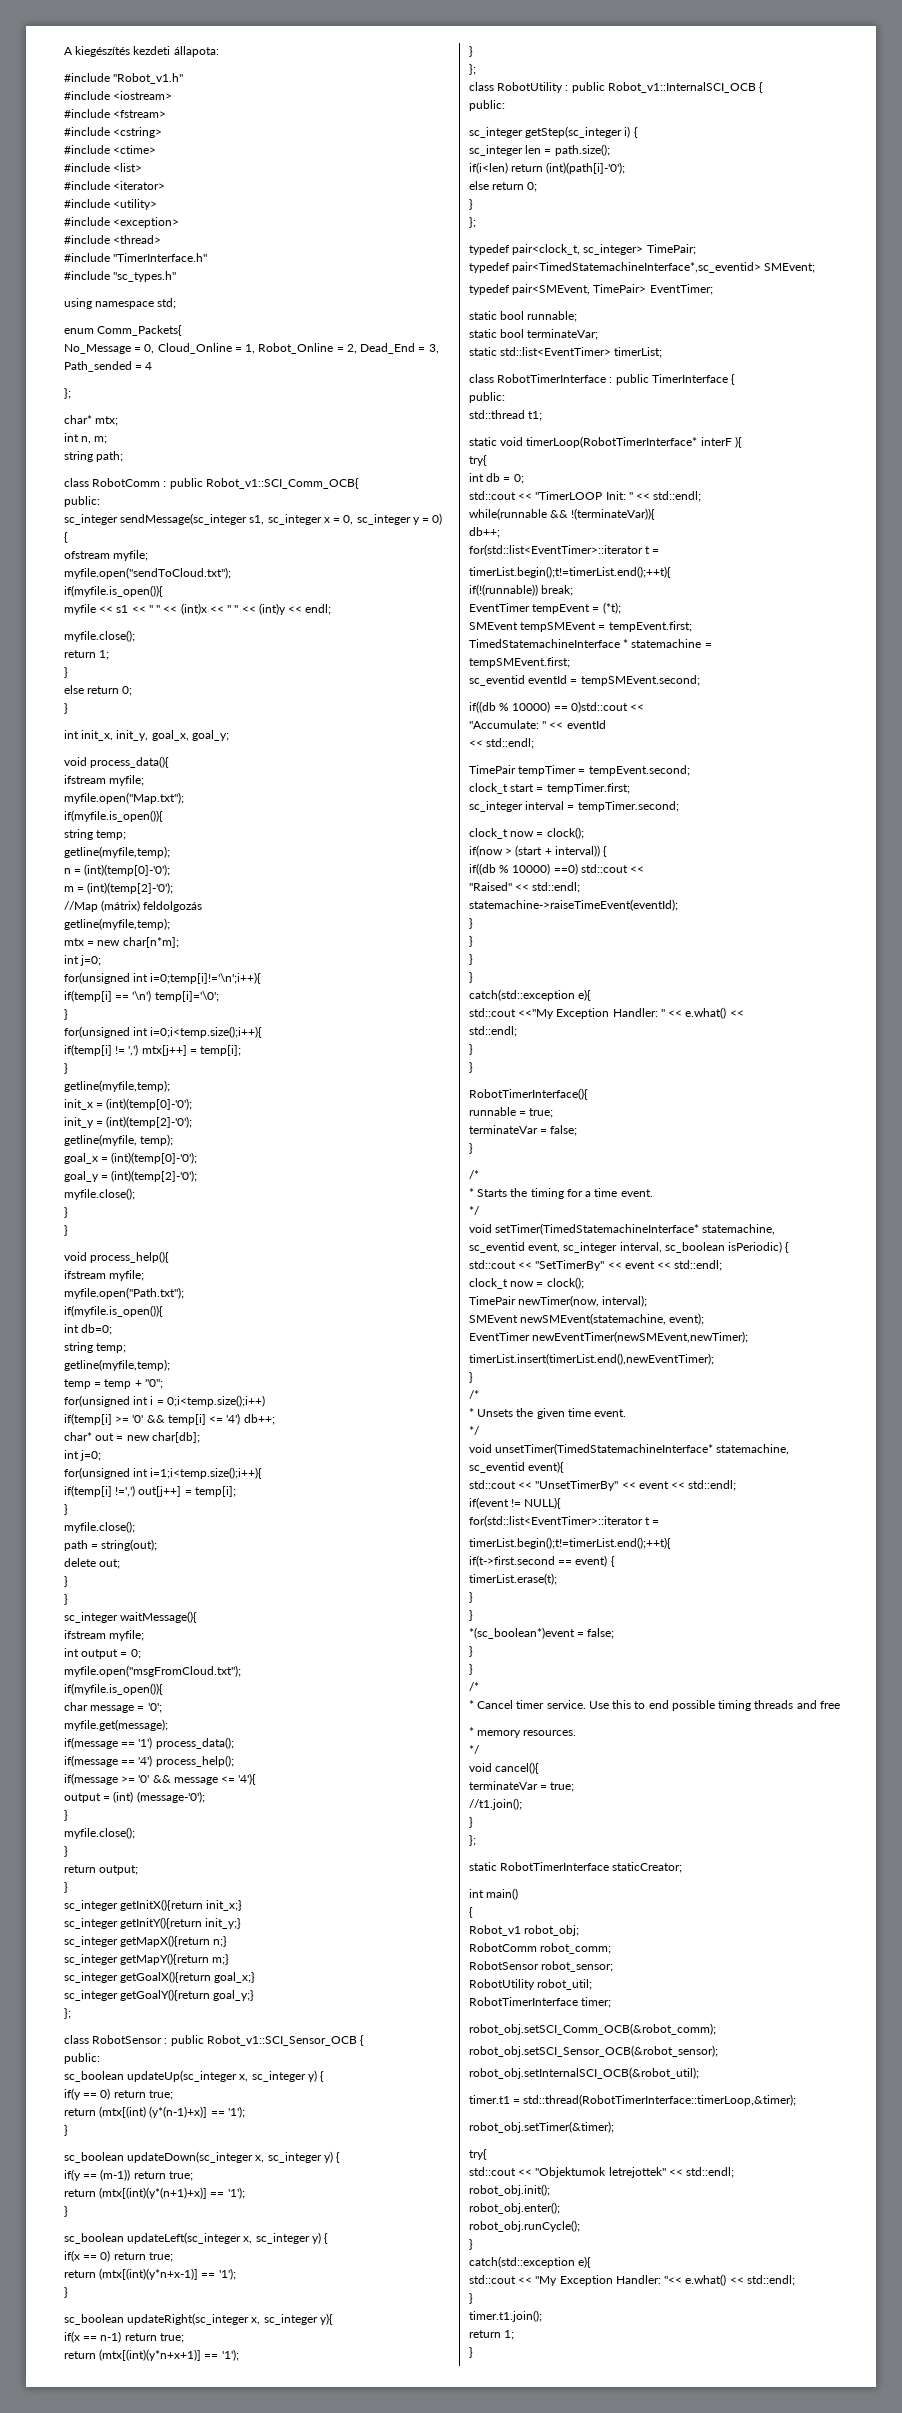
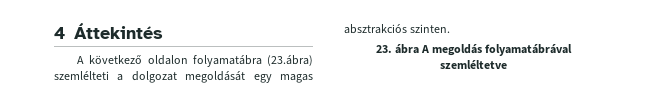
- A kiegészítés kezdeti állapota:
- #include "Robot_v1.h"
- #include <iostream>
- #include <fstream>
- #include <cstring>
- #include <ctime>
- #include <list>
- #include <iterator>
- #include <utility>
- #include <exception>
- #include <thread>
- #include "TimerInterface.h"
- #include "sc_types.h"
- using namespace std;
- enum Comm_Packets{
- No_Message = 0, Cloud_Online = 1, Robot_Online = 2, Dead_End = 3, Path_sended = 4
- };
- char* mtx;
- int n, m;
- string path;
- class RobotComm : public Robot_v1::SCI_Comm_OCB{
- public:
- sc_integer sendMessage(sc_integer s1, sc_integer x = 0, sc_integer y = 0) {
- ofstream myfile;
- myfile.open("sendToCloud.txt");
- if(myfile.is_open()){
- myfile << s1 << " " << (int)x << " " << (int)y << endl;
- myfile.close();
- return 1;
- }
- else return 0;
- }
- int init_x, init_y, goal_x, goal_y;
- void process_data(){
- ifstream myfile;
- myfile.open("Map.txt");
- if(myfile.is_open()){
- string temp;
- getline(myfile,temp);
- n = (int)(temp[0]-'0');
- m = (int)(temp[2]-'0');
- //Map (mátrix) feldolgozás
- getline(myfile,temp);
- mtx = new char[n*m];
- int j=0;
- for(unsigned int i=0;temp[i]!='\n';i++){
- if(temp[i] == '\n') temp[i]='\0';
- }
- for(unsigned int i=0;i<temp.size();i++){
- if(temp[i] != ',') mtx[j++] = temp[i];
- }
- getline(myfile,temp);
- init_x = (int)(temp[0]-'0');
- init_y = (int)(temp[2]-'0');
- getline(myfile, temp);
- goal_x = (int)(temp[0]-'0');
- goal_y = (int)(temp[2]-'0');
- myfile.close();
- }
- }
- void process_help(){
- ifstream myfile;
- myfile.open("Path.txt");
- if(myfile.is_open()){
- int db=0;
- string temp;
- getline(myfile,temp);
- temp = temp + "0";
- for(unsigned int i = 0;i<temp.size();i++)
- if(temp[i] >= '0' && temp[i] <= '4') db++;
- char* out = new char[db];
- int j=0;
- for(unsigned int i=1;i<temp.size();i++){
- if(temp[i] !=',') out[j++] = temp[i];
- }
- myfile.close();
- path = string(out);
- delete out;
- }
- }
- sc_integer waitMessage(){
- ifstream myfile;
- int output = 0;
- myfile.open("msgFromCloud.txt");
- if(myfile.is_open()){
- char message = '0';
- myfile.get(message);
- if(message == '1') process_data();
- if(message == '4') process_help();
- if(message >= '0' && message <= '4'){
- output = (int) (message-'0');
- }
- myfile.close();
- }
- return output;
- }
- sc_integer getInitX(){return init_x;}
- sc_integer getInitY(){return init_y;}
- sc_integer getMapX(){return n;}
- sc_integer getMapY(){return m;}
- sc_integer getGoalX(){return goal_x;}
- sc_integer getGoalY(){return goal_y;}
- };
- class RobotSensor : public Robot_v1::SCI_Sensor_OCB {
- public:
- sc_boolean updateUp(sc_integer x, sc_integer y) {
- if(y == 0) return true;
- return (mtx[(int) (y*(n-1)+x)] == '1');
- }
- sc_boolean updateDown(sc_integer x, sc_integer y) {
- if(y == (m-1)) return true;
- return (mtx[(int)(y*(n+1)+x)] == '1');
- }
- sc_boolean updateLeft(sc_integer x, sc_integer y) {
- if(x == 0) return true;
- return (mtx[(int)(y*n+x-1)] == '1');
- }
- sc_boolean updateRight(sc_integer x, sc_integer y){
- if(x == n-1) return true;
- return (mtx[(int)(y*n+x+1)] == '1');
- }
- };
- class RobotUtility : public Robot_v1::InternalSCI_OCB {
- public:
- sc_integer getStep(sc_integer i) {
- sc_integer len = path.size();
- if(i<len) return (int)(path[i]-'0');
- else return 0;
- }
- };
- typedef pair<clock_t, sc_integer> TimePair;
- typedef pair<TimedStatemachineInterface*,sc_eventid> SMEvent;
- typedef pair<SMEvent, TimePair> EventTimer;
- static bool runnable;
- static bool terminateVar;
- static std::list<EventTimer> timerList;
- class RobotTimerInterface : public TimerInterface {
- public:
- std::thread t1;
- static void timerLoop(RobotTimerInterface* interF ){
- try{
- int db = 0;
- std::cout << "TimerLOOP Init: " << std::endl;
- while(runnable && !(terminateVar)){
- db++;
- for(std::list<EventTimer>::iterator t =
- timerList.begin();t!=timerList.end();++t){
- if(!(runnable)) break;
- EventTimer tempEvent = (*t);
- SMEvent tempSMEvent = tempEvent.first;
- TimedStatemachineInterface * statemachine =
- tempSMEvent.first;
- sc_eventid eventId = tempSMEvent.second;
- if((db % 10000) == 0)std::cout <<
- "Accumulate: " << eventId
- << std::endl;
- TimePair tempTimer = tempEvent.second;
- clock_t start = tempTimer.first;
- sc_integer interval = tempTimer.second;
- clock_t now = clock();
- if(now > (start + interval)) {
- if((db % 10000) ==0) std::cout <<
- "Raised" << std::endl;
- statemachine->raiseTimeEvent(eventId);
- }
- }
- }
- }
- catch(std::exception e){
- std::cout <<"My Exception Handler: " << e.what() <<
- std::endl;
- }
- }
- RobotTimerInterface(){
- runnable = true;
- terminateVar = false;
- }
- /*
- * Starts the timing for a time event.
- */
- void setTimer(TimedStatemachineInterface* statemachine,
- sc_eventid event, sc_integer interval, sc_boolean isPeriodic) {
- std::cout << "SetTimerBy" << event << std::endl;
- clock_t now = clock();
- TimePair newTimer(now, interval);
- SMEvent newSMEvent(statemachine, event);
- EventTimer newEventTimer(newSMEvent,newTimer);
- timerList.insert(timerList.end(),newEventTimer);
- }
- /*
- * Unsets the given time event.
- */
- void unsetTimer(TimedStatemachineInterface* statemachine,
- sc_eventid event){
- std::cout << "UnsetTimerBy" << event << std::endl;
- if(event != NULL){
- for(std::list<EventTimer>::iterator t =
- timerList.begin();t!=timerList.end();++t){
- if(t->first.second == event) {
- timerList.erase(t);
- }
- }
- *(sc_boolean*)event = false;
- }
- }
- /*
- * Cancel timer service. Use this to end possible timing threads and free
- * memory resources.
- */
- void cancel(){
- terminateVar = true;
- //t1.join();
- }
- };
- static RobotTimerInterface staticCreator;
- int main()
- {
- Robot_v1 robot_obj;
- RobotComm robot_comm;
- RobotSensor robot_sensor;
- RobotUtility robot_util;
- RobotTimerInterface timer;
- robot_obj.setSCI_Comm_OCB(&robot_comm);
- robot_obj.setSCI_Sensor_OCB(&robot_sensor);
- robot_obj.setInternalSCI_OCB(&robot_util);
- timer.t1 = std::thread(RobotTimerInterface::timerLoop,&timer);
- robot_obj.setTimer(&timer);
- try{
- std::cout << "Objektumok letrejottek" << std::endl;
- robot_obj.init();
- robot_obj.enter();
- robot_obj.runCycle();
- }
- catch(std::exception e){
- std::cout << "My Exception Handler: "<< e.what() << std::endl;
- }
- timer.t1.join();
- return 1;
- }
+ 4 Áttekintés
+ A következő oldalon folyamatábra (23.ábra) szemlélteti a dolgozat megoldását egy magas absztrakciós szinten.
+ 23. ábra A megoldás folyamatábrával szemléltetve

